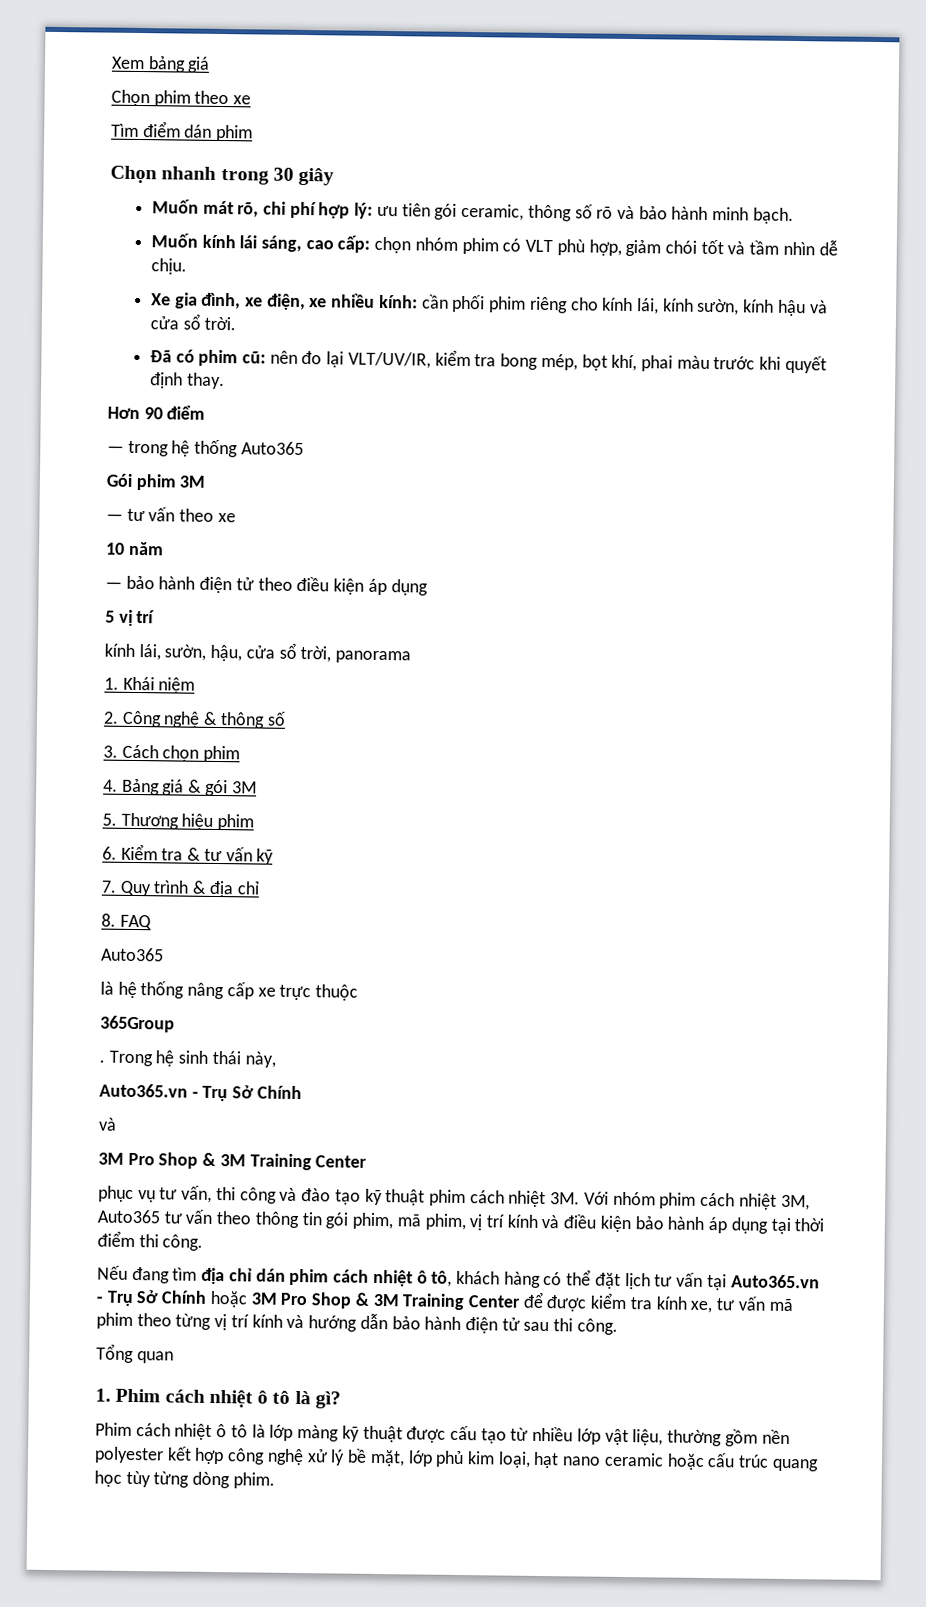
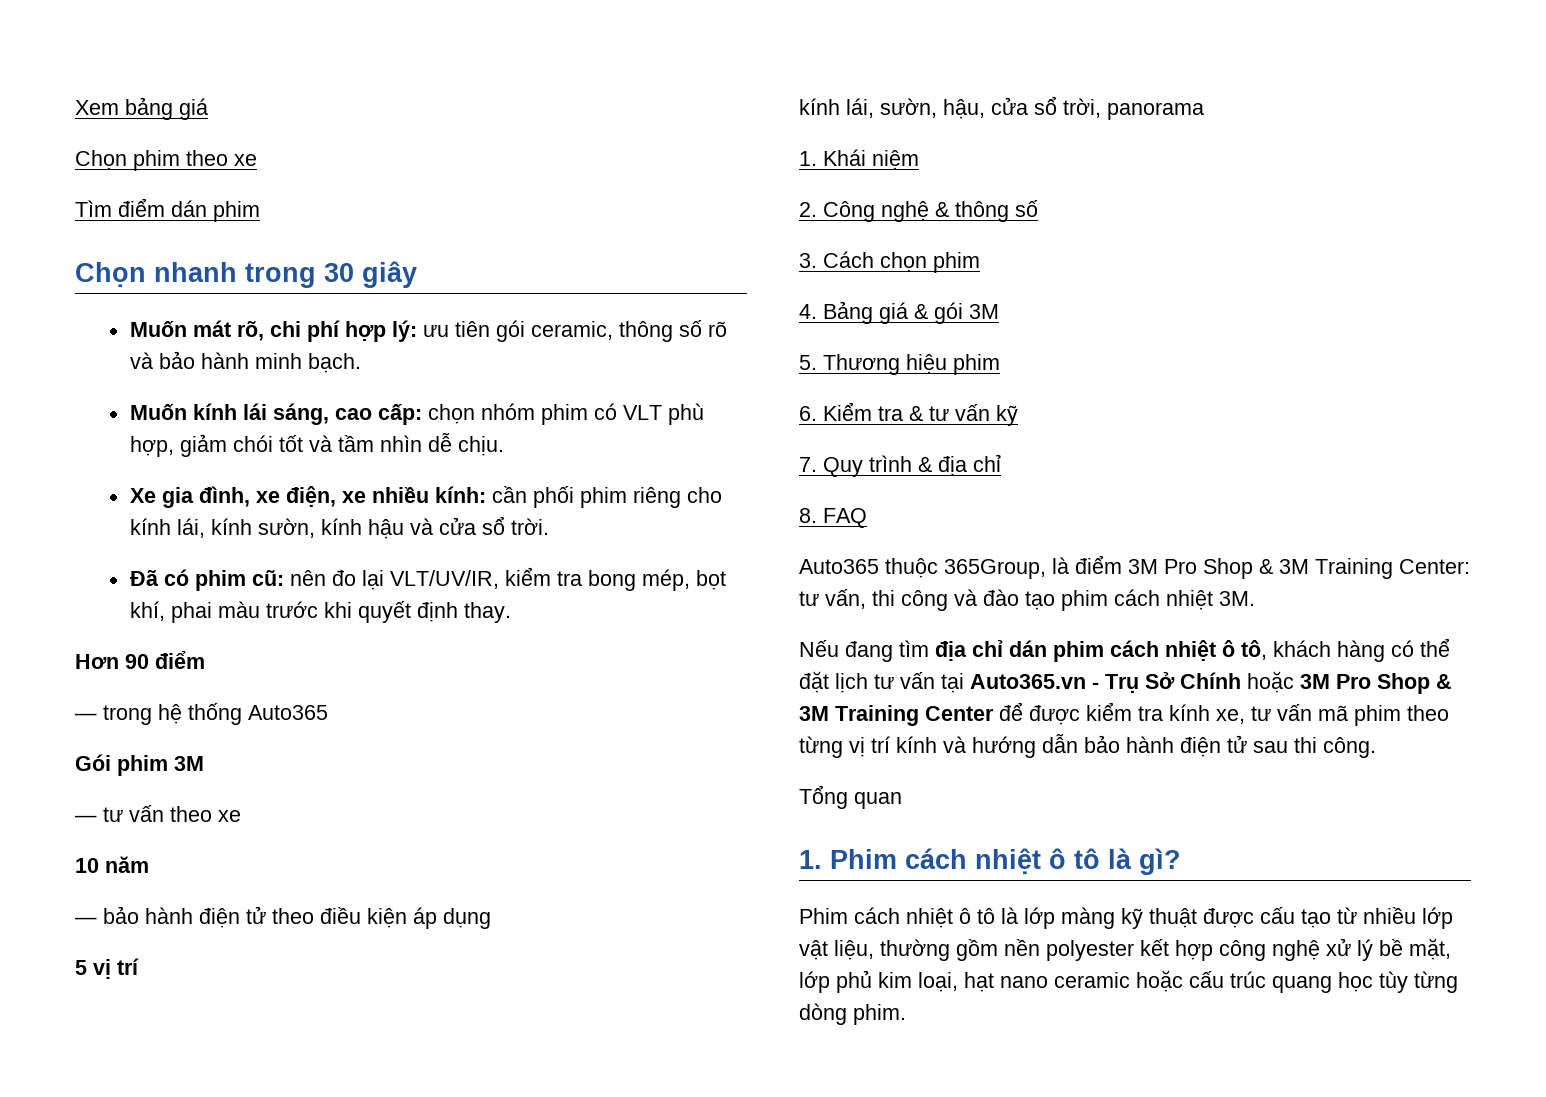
  8. FAQ
- Auto365
- là hệ thống nâng cấp xe trực thuộc
- 365Group
- . Trong hệ sinh thái này,
- Auto365.vn - Trụ Sở Chính
- và
- 3M Pro Shop & 3M Training Center
- phục vụ tư vấn, thi công và đào tạo kỹ thuật phim cách nhiệt 3M. Với nhóm phim cách nhiệt 3M, Auto365 tư vấn theo thông tin gói phim, mã phim, vị trí kính và điều kiện bảo hành áp dụng tại thời điểm thi công.
+ Auto365 thuộc 365Group, là điểm 3M Pro Shop & 3M Training Center: tư vấn, thi công và đào tạo phim cách nhiệt 3M.

